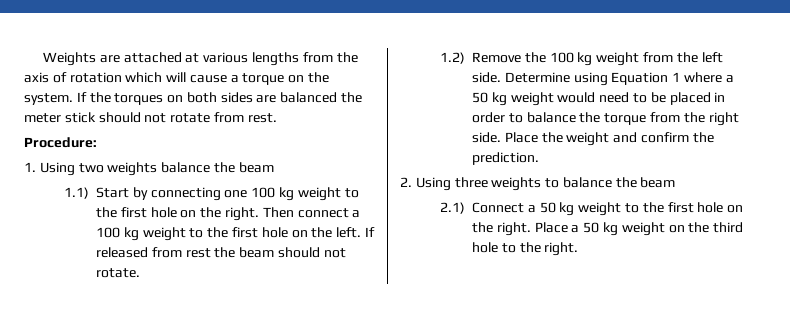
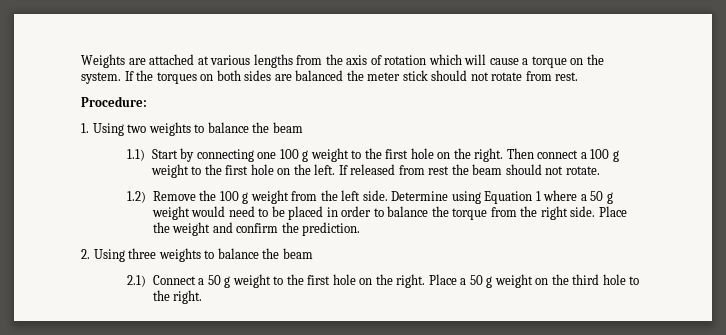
- 1. Using two weights balance the beam
+ 1. Using two weights to balance the beam
- 1.1) Start by connecting one 100 kg weight to the first hole on the right.
+ 1.1) Start by connecting one 100 g weight to the first hole on the right.
- Then connect a 100 kg weight to the first hole on the left.
+ Then connect a 100 g weight to the first hole on the left.
- 1.2) Remove the 100 kg weight from the left side.
+ 1.2) Remove the 100 g weight from the left side.
- Determine using Equation 1 where a 50 kg weight would need to be placed in order to balance the torque from the right side.
+ Determine using Equation 1 where a 50 g weight would need to be placed in order to balance the torque from the right side.
- 2.1) Connect a 50 kg weight to the first hole on the right.
+ 2.1) Connect a 50 g weight to the first hole on the right.
- Place a 50 kg weight on the third hole to the right.
+ Place a 50 g weight on the third hole to the right.

